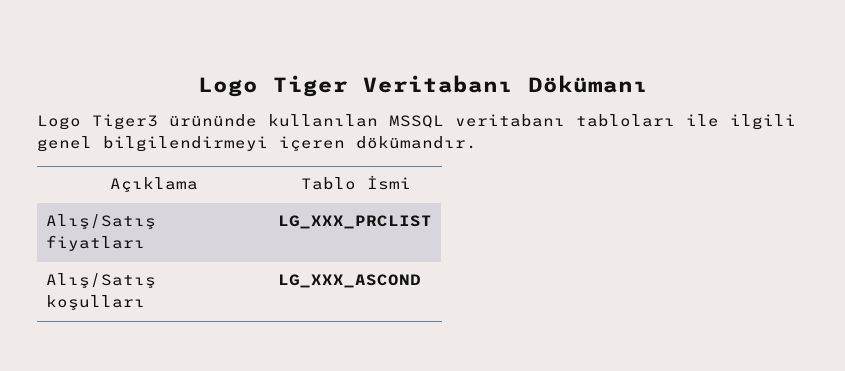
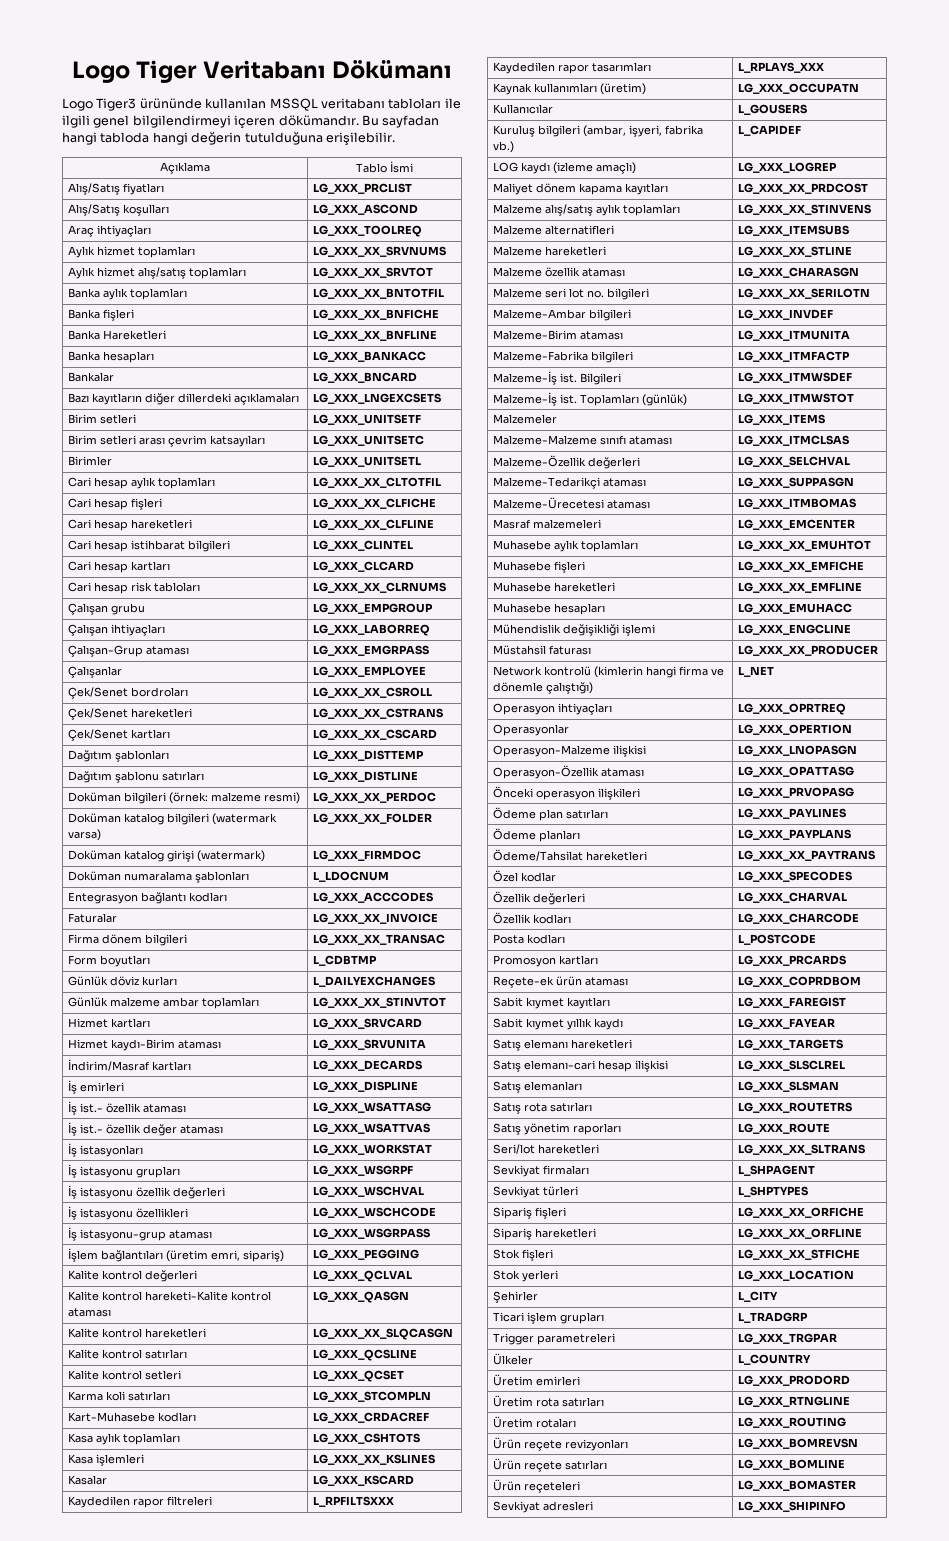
+ Bu sayfadan hangi tabloda hangi değerin tutulduğuna erişilebilir.
+ Araç ihtiyaçları | LG_XXX_TOOLREQ
+ Aylık hizmet toplamları | LG_XXX_XX_SRVNUMS
+ Aylık hizmet alış/satış toplamları | LG_XXX_XX_SRVTOT
+ Banka aylık toplamları | LG_XXX_XX_BNTOTFIL
+ Banka fişleri | LG_XXX_XX_BNFICHE
+ Banka Hareketleri | LG_XXX_XX_BNFLINE
+ Banka hesapları | LG_XXX_BANKACC
+ Bankalar | LG_XXX_BNCARD
+ Bazı kayıtların diğer dillerdeki açıklamaları | LG_XXX_LNGEXCSETS
+ Birim setleri | LG_XXX_UNITSETF
+ Birim setleri arası çevrim katsayıları | LG_XXX_UNITSETC
+ Birimler | LG_XXX_UNITSETL
+ Cari hesap aylık toplamları | LG_XXX_XX_CLTOTFIL
+ Cari hesap fişleri | LG_XXX_XX_CLFICHE
+ Cari hesap hareketleri | LG_XXX_XX_CLFLINE
+ Cari hesap istihbarat bilgileri | LG_XXX_CLINTEL
+ Cari hesap kartları | LG_XXX_CLCARD
+ Cari hesap risk tabloları | LG_XXX_XX_CLRNUMS
+ Çalışan grubu | LG_XXX_EMPGROUP
+ Çalışan ihtiyaçları | LG_XXX_LABORREQ
+ Çalışan-Grup ataması | LG_XXX_EMGRPASS
+ Çalışanlar | LG_XXX_EMPLOYEE
+ Çek/Senet bordroları | LG_XXX_XX_CSROLL
+ Çek/Senet hareketleri | LG_XXX_XX_CSTRANS
+ Çek/Senet kartları | LG_XXX_XX_CSCARD
+ Dağıtım şablonları | LG_XXX_DISTTEMP
+ Dağıtım şablonu satırları | LG_XXX_DISTLINE
+ Doküman bilgileri (örnek: malzeme resmi) | LG_XXX_XX_PERDOC
+ Doküman katalog bilgileri (watermark varsa) | LG_XXX_XX_FOLDER
+ Doküman katalog girişi (watermark) | LG_XXX_FIRMDOC
+ Doküman numaralama şablonları | L_LDOCNUM
+ Entegrasyon bağlantı kodları | LG_XXX_ACCCODES
+ Faturalar | LG_XXX_XX_INVOICE
+ Firma dönem bilgileri | LG_XXX_XX_TRANSAC
+ Form boyutları | L_CDBTMP
+ Günlük döviz kurları | L_DAILYEXCHANGES
+ Günlük malzeme ambar toplamları | LG_XXX_XX_STINVTOT
+ Hizmet kartları | LG_XXX_SRVCARD
+ Hizmet kaydı-Birim ataması | LG_XXX_SRVUNITA
+ İndirim/Masraf kartları | LG_XXX_DECARDS
+ İş emirleri | LG_XXX_DISPLINE
+ İş ist.- özellik ataması | LG_XXX_WSATTASG
+ İş ist.- özellik değer ataması | LG_XXX_WSATTVAS
+ İş istasyonları | LG_XXX_WORKSTAT
+ İş istasyonu grupları | LG_XXX_WSGRPF
+ İş istasyonu özellik değerleri | LG_XXX_WSCHVAL
+ İş istasyonu özellikleri | LG_XXX_WSCHCODE
+ İş istasyonu-grup ataması | LG_XXX_WSGRPASS
+ İşlem bağlantıları (üretim emri, sipariş) | LG_XXX_PEGGING
+ Kalite kontrol değerleri | LG_XXX_QCLVAL
+ Kalite kontrol hareketi-Kalite kontrol ataması | LG_XXX_QASGN
+ Kalite kontrol hareketleri | LG_XXX_XX_SLQCASGN
+ Kalite kontrol satırları | LG_XXX_QCSLINE
+ Kalite kontrol setleri | LG_XXX_QCSET
+ Karma koli satırları | LG_XXX_STCOMPLN
+ Kart-Muhasebe kodları | LG_XXX_CRDACREF
+ Kasa aylık toplamları | LG_XXX_CSHTOTS
+ Kasa işlemleri | LG_XXX_XX_KSLINES
+ Kasalar | LG_XXX_KSCARD
+ Kaydedilen rapor filtreleri | L_RPFILTSXXX
+ Kaydedilen rapor tasarımları | L_RPLAYS_XXX
+ Kaynak kullanımları (üretim) | LG_XXX_OCCUPATN
+ Kullanıcılar | L_GOUSERS
+ Kuruluş bilgileri (ambar, işyeri, fabrika vb.) | L_CAPIDEF
+ LOG kaydı (izleme amaçlı) | LG_XXX_LOGREP
+ Maliyet dönem kapama kayıtları | LG_XXX_XX_PRDCOST
+ Malzeme alış/satış aylık toplamları | LG_XXX_XX_STINVENS
+ Malzeme alternatifleri | LG_XXX_ITEMSUBS
+ Malzeme hareketleri | LG_XXX_XX_STLINE
+ Malzeme özellik ataması | LG_XXX_CHARASGN
+ Malzeme seri lot no. bilgileri | LG_XXX_XX_SERILOTN
+ Malzeme-Ambar bilgileri | LG_XXX_INVDEF
+ Malzeme-Birim ataması | LG_XXX_ITMUNITA
+ Malzeme-Fabrika bilgileri | LG_XXX_ITMFACTP
+ Malzeme-İş ist. Bilgileri | LG_XXX_ITMWSDEF
+ Malzeme-İş ist. Toplamları (günlük) | LG_XXX_ITMWSTOT
+ Malzemeler | LG_XXX_ITEMS
+ Malzeme-Malzeme sınıfı ataması | LG_XXX_ITMCLSAS
+ Malzeme-Özellik değerleri | LG_XXX_SELCHVAL
+ Malzeme-Tedarikçi ataması | LG_XXX_SUPPASGN
+ Malzeme-Ürecetesi ataması | LG_XXX_ITMBOMAS
+ Masraf malzemeleri | LG_XXX_EMCENTER
+ Muhasebe aylık toplamları | LG_XXX_XX_EMUHTOT
+ Muhasebe fişleri | LG_XXX_XX_EMFICHE
+ Muhasebe hareketleri | LG_XXX_XX_EMFLINE
+ Muhasebe hesapları | LG_XXX_EMUHACC
+ Mühendislik değişikliği işlemi | LG_XXX_ENGCLINE
+ Müstahsil faturası | LG_XXX_XX_PRODUCER
+ Network kontrolü (kimlerin hangi firma ve dönemle çalıştığı) | L_NET
+ Operasyon ihtiyaçları | LG_XXX_OPRTREQ
+ Operasyonlar | LG_XXX_OPERTION
+ Operasyon-Malzeme ilişkisi | LG_XXX_LNOPASGN
+ Operasyon-Özellik ataması | LG_XXX_OPATTASG
+ Önceki operasyon ilişkileri | LG_XXX_PRVOPASG
+ Ödeme plan satırları | LG_XXX_PAYLINES
+ Ödeme planları | LG_XXX_PAYPLANS
+ Ödeme/Tahsilat hareketleri | LG_XXX_XX_PAYTRANS
+ Özel kodlar | LG_XXX_SPECODES
+ Özellik değerleri | LG_XXX_CHARVAL
+ Özellik kodları | LG_XXX_CHARCODE
+ Posta kodları | L_POSTCODE
+ Promosyon kartları | LG_XXX_PRCARDS
+ Reçete-ek ürün ataması | LG_XXX_COPRDBOM
+ Sabit kıymet kayıtları | LG_XXX_FAREGIST
+ Sabit kıymet yıllık kaydı | LG_XXX_FAYEAR
+ Satış elemanı hareketleri | LG_XXX_TARGETS
+ Satış elemanı-cari hesap ilişkisi | LG_XXX_SLSCLREL
+ Satış elemanları | LG_XXX_SLSMAN
+ Satış rota satırları | LG_XXX_ROUTETRS
+ Satış yönetim raporları | LG_XXX_ROUTE
+ Seri/lot hareketleri | LG_XXX_XX_SLTRANS
+ Sevkiyat firmaları | L_SHPAGENT
+ Sevkiyat türleri | L_SHPTYPES
+ Sipariş fişleri | LG_XXX_XX_ORFICHE
+ Sipariş hareketleri | LG_XXX_XX_ORFLINE
+ Stok fişleri | LG_XXX_XX_STFICHE
+ Stok yerleri | LG_XXX_LOCATION
+ Şehirler | L_CITY
+ Ticari işlem grupları | L_TRADGRP
+ Trigger parametreleri | LG_XXX_TRGPAR
+ Ülkeler | L_COUNTRY
+ Üretim emirleri | LG_XXX_PRODORD
+ Üretim rota satırları | LG_XXX_RTNGLINE
+ Üretim rotaları | LG_XXX_ROUTING
+ Ürün reçete revizyonları | LG_XXX_BOMREVSN
+ Ürün reçete satırları | LG_XXX_BOMLINE
+ Ürün reçeteleri | LG_XXX_BOMASTER
+ Sevkiyat adresleri | LG_XXX_SHIPINFO

